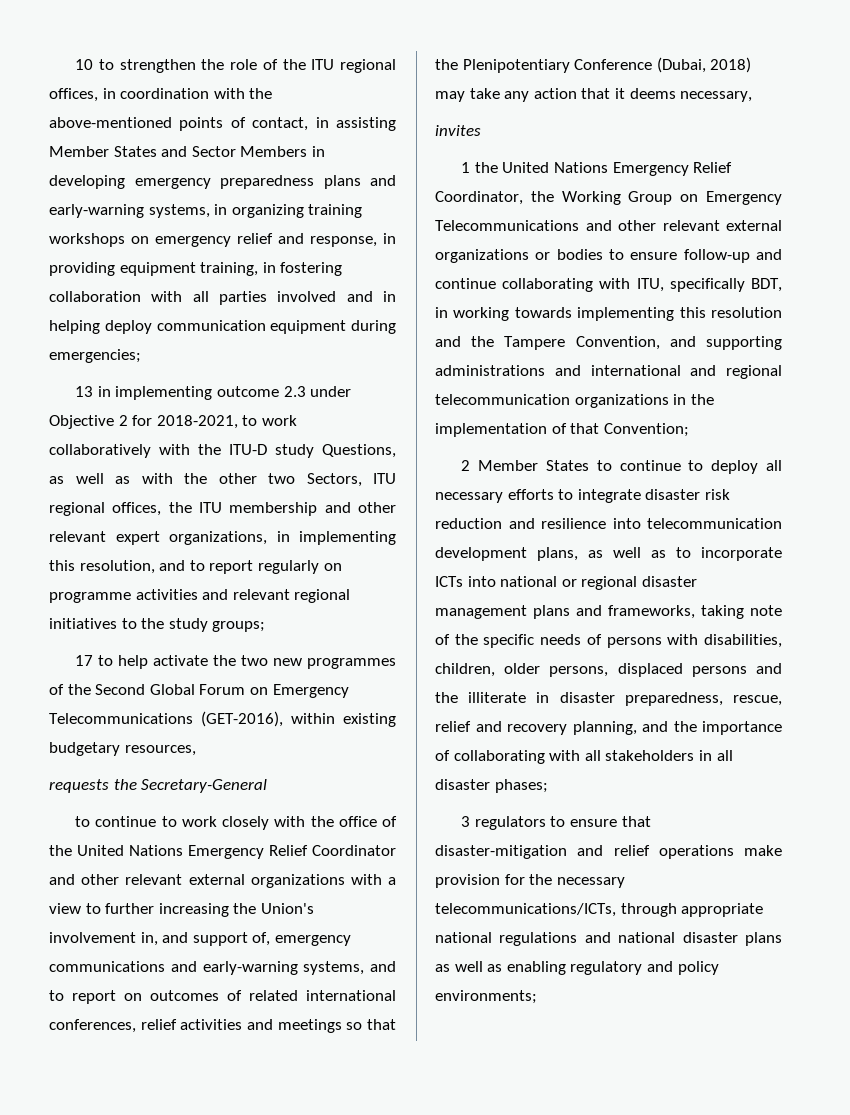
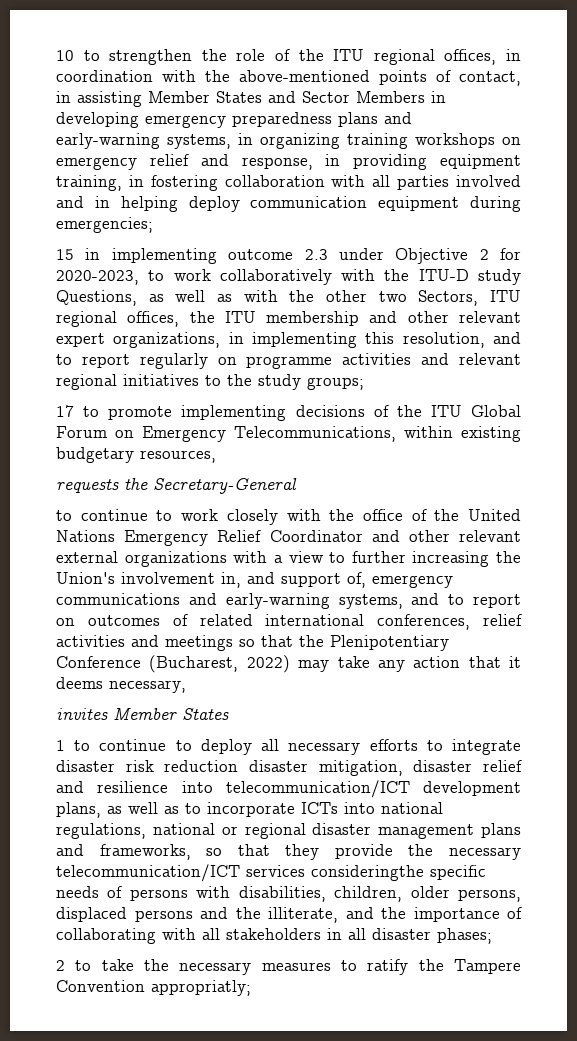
- 13 in implementing outcome 2.3 under Objective 2 for 2018-2021, to work collaboratively with the ITU-D study Questions, as well as with the other two Sectors, ITU regional offices, the ITU membership and other relevant expert organizations, in implementing this resolution, and to report regularly on programme activities and relevant regional initiatives to the study groups;
+ 15 in implementing outcome 2.3 under Objective 2 for 2020-2023, to work collaboratively with the ITU-D study Questions, as well as with the other two Sectors, ITU regional offices, the ITU membership and other relevant expert organizations, in implementing this resolution, and to report regularly on programme activities and relevant regional initiatives to the study groups;
- 17 to help activate the two new programmes of the Second Global Forum on Emergency Telecommunications (GET-2016), within existing budgetary resources,
+ 17 to promote implementing decisions of the ITU Global Forum on Emergency Telecommunications, within existing budgetary resources,
- to continue to work closely with the office of the United Nations Emergency Relief Coordinator and other relevant external organizations with a view to further increasing the Union's involvement in, and support of, emergency communications and early-warning systems, and to report on outcomes of related international conferences, relief activities and meetings so that the Plenipotentiary Conference (Dubai, 2018) may take any action that it deems necessary,
+ to continue to work closely with the office of the United Nations Emergency Relief Coordinator and other relevant external organizations with a view to further increasing the Union's involvement in, and support of, emergency communications and early-warning systems, and to report on outcomes of related international conferences, relief activities and meetings so that the Plenipotentiary Conference (Bucharest, 2022) may take any action that it deems necessary,
- invites
+ invites Member States
- 1 the United Nations Emergency Relief Coordinator, the Working Group on Emergency Telecommunications and other relevant external organizations or bodies to ensure follow-up and continue collaborating with ITU, specifically BDT, in working towards implementing this resolution and the Tampere Convention, and supporting administrations and international and regional telecommunication organizations in the implementation of that Convention;
- 2 Member States to continue to deploy all necessary efforts to integrate disaster risk reduction and resilience into telecommunication development plans, as well as to incorporate ICTs into national or regional disaster management plans and frameworks, taking note of the specific needs of persons with disabilities, children, older persons, displaced persons and the illiterate in disaster preparedness, rescue, relief and recovery planning, and the importance of collaborating with all stakeholders in all disaster phases;
+ 1 to continue to deploy all necessary efforts to integrate disaster risk reduction disaster mitigation, disaster relief and resilience into telecommunication/ICT development plans, as well as to incorporate ICTs into national regulations, national or regional disaster management plans and frameworks, so that they provide the necessary telecommunication/ICT services consideringthe specific needs of persons with disabilities, children, older persons, displaced persons and the illiterate, and the importance of collaborating with all stakeholders in all disaster phases;
- 3 regulators to ensure that disaster-mitigation and relief operations make provision for the necessary telecommunications/ICTs, through appropriate national regulations and national disaster plans as well as enabling regulatory and policy environments;
+ 2 to take the necessary measures to ratify the Tampere Convention appropriatly;

